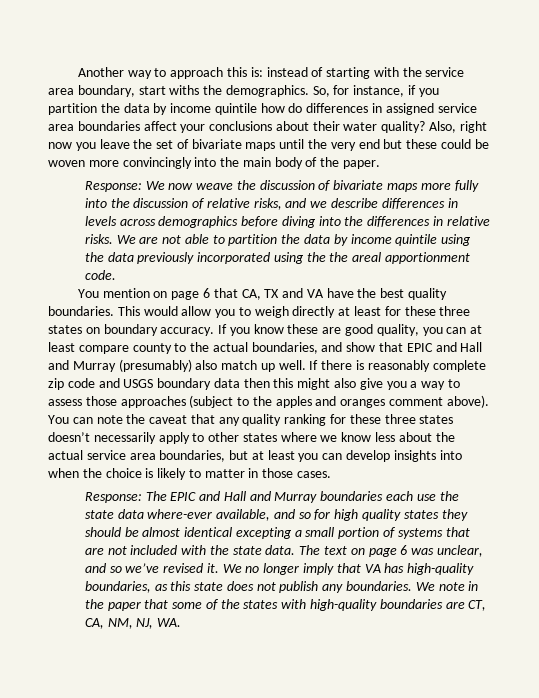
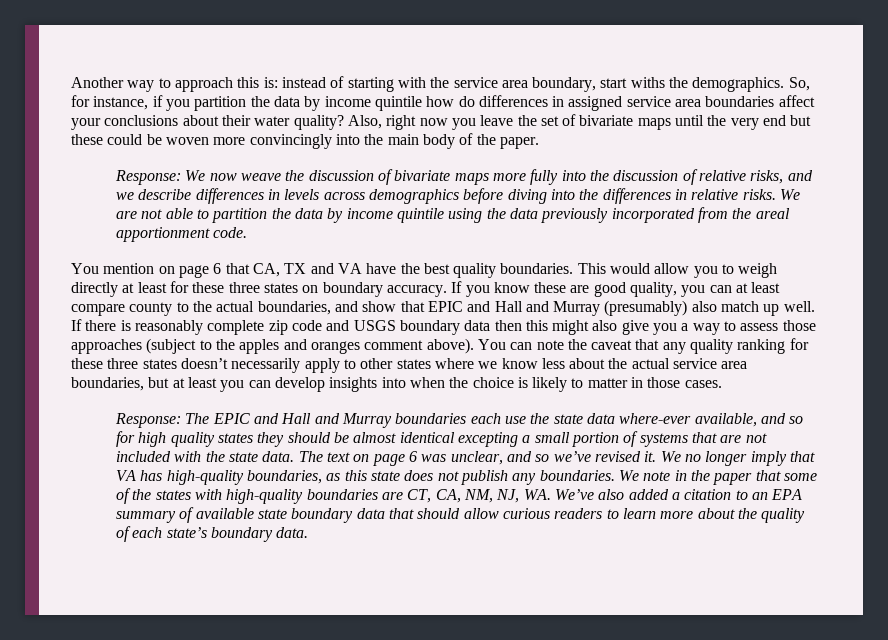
- We are not able to partition the data by income quintile using the data previously incorporated using the the areal apportionment code.
+ We are not able to partition the data by income quintile using the data previously incorporated from the areal apportionment code.
- We note in the paper that some of the states with high-quality boundaries are CT, CA, NM, NJ, WA.
+ We note in the paper that some of the states with high-quality boundaries are CT, CA, NM, NJ, WA. We’ve also added a citation to an EPA summary of available state boundary data that should allow curious readers to learn more about the quality of each state’s boundary data.

